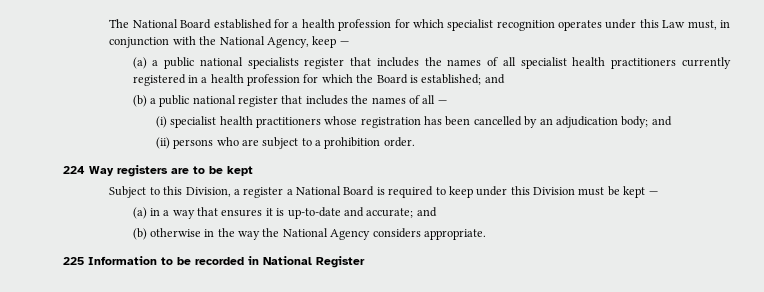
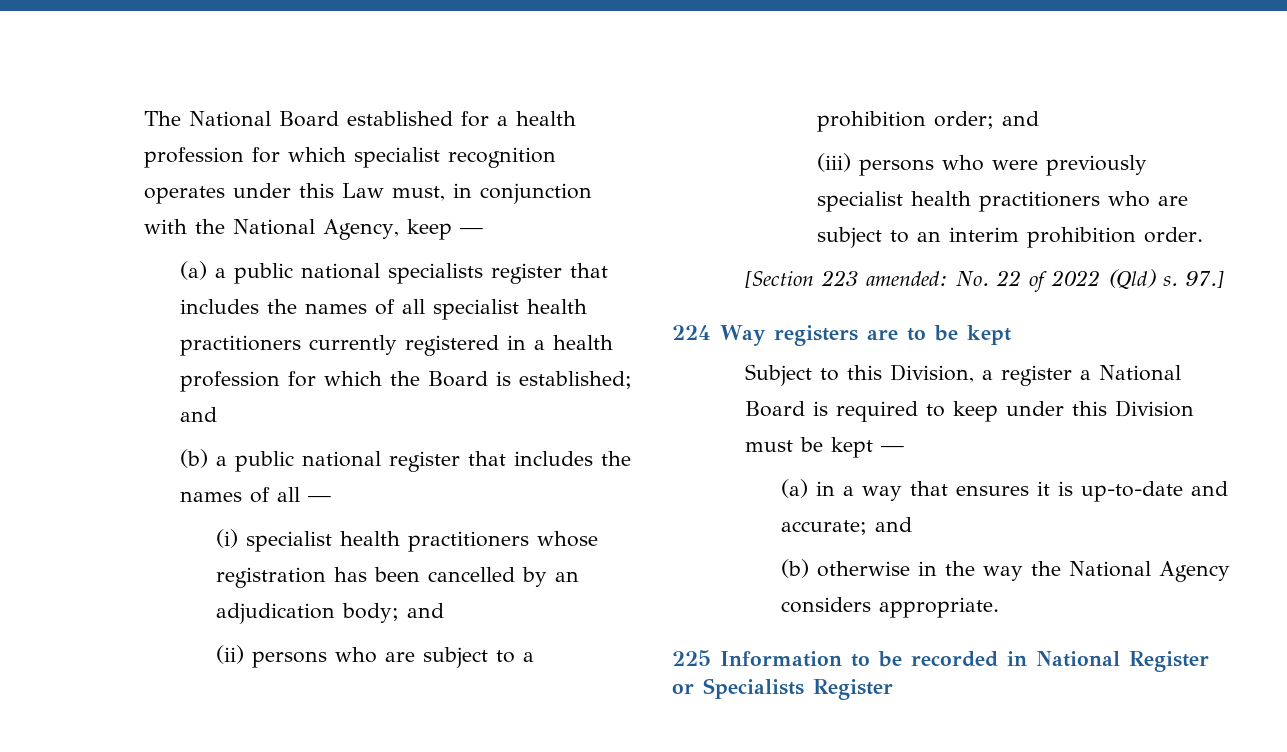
- (ii) persons who are subject to a prohibition order.
+ (ii) persons who are subject to a prohibition order; and
+ (iii) persons who were previously specialist health practitioners who are subject to an interim prohibition order.
+ [Section 223 amended: No. 22 of 2022 (Qld) s. 97.]
- 225 Information to be recorded in National Register
+ 225 Information to be recorded in National Register or Specialists Register

